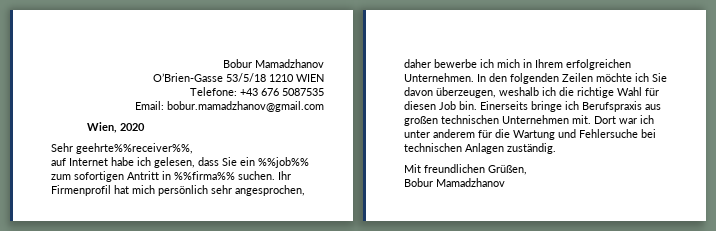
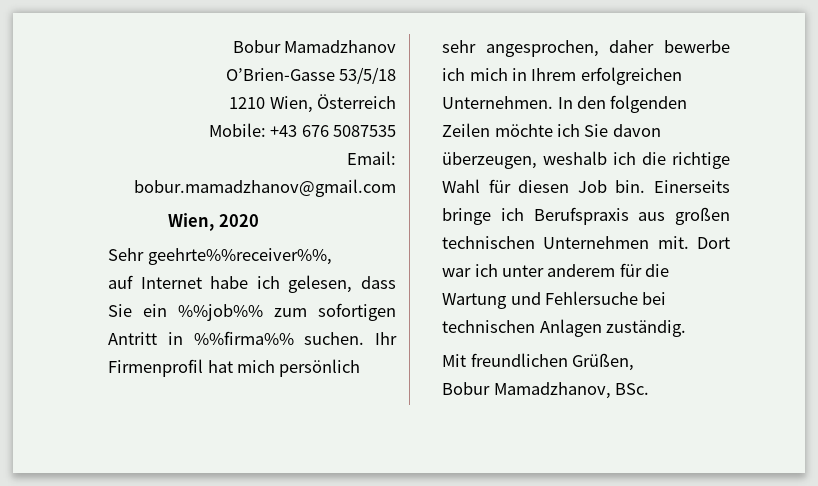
- O’Brien-Gasse 53/5/18 1210 WIEN
- Telefone: +43 676 5087535
+ O’Brien-Gasse 53/5/18
+ 1210 Wien, Österreich
+ Mobile: +43 676 5087535
  Mit freundlichen Grüßen,
- Bobur Mamadzhanov
+ Bobur Mamadzhanov, BSc.

